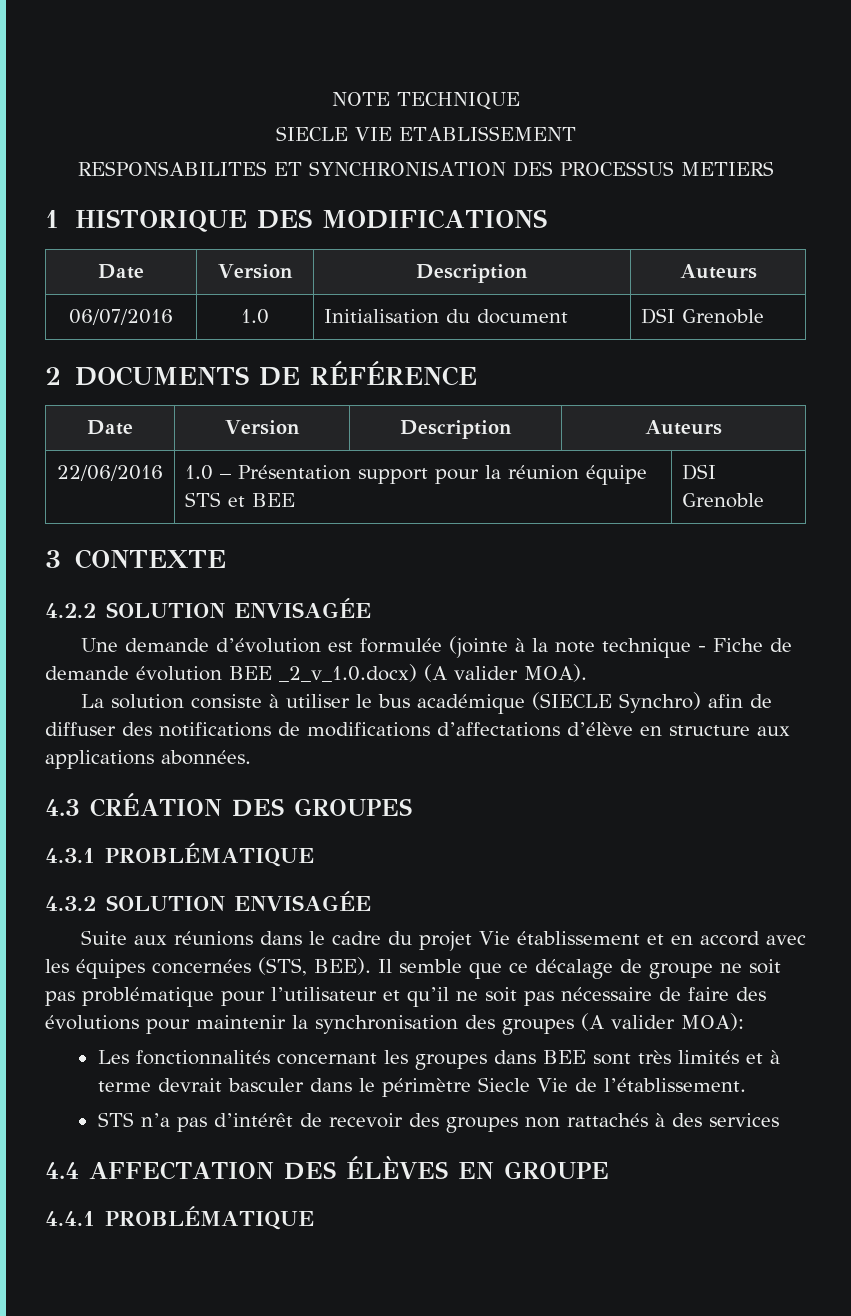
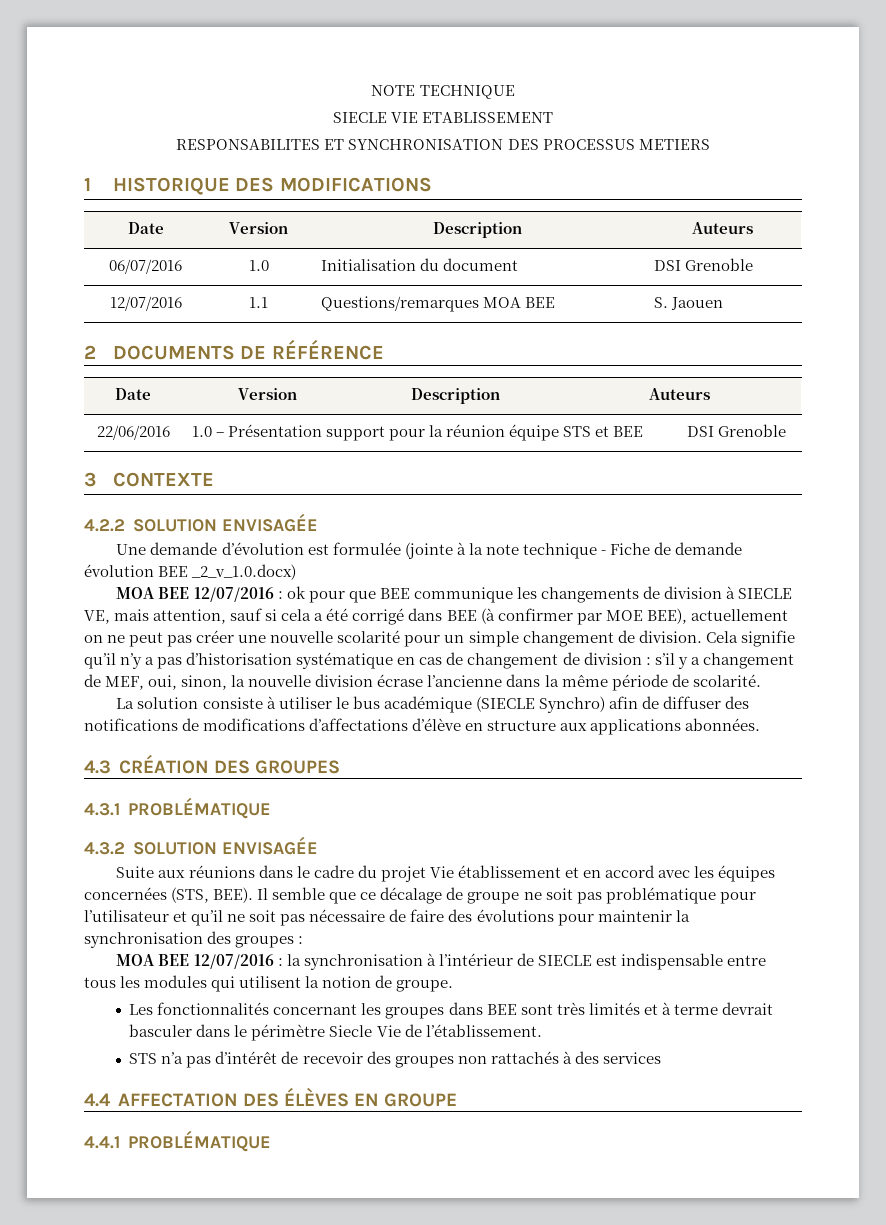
+ 12/07/2016 | 1.1 | Questions/remarques MOA BEE | S. Jaouen
- Une demande d’évolution est formulée (jointe à la note technique - Fiche de demande évolution BEE _2_v_1.0.docx) (A valider MOA).
+ Une demande d’évolution est formulée (jointe à la note technique - Fiche de demande évolution BEE _2_v_1.0.docx)
+ MOA BEE 12/07/2016 : ok pour que BEE communique les changements de division à SIECLE VE, mais attention, sauf si cela a été corrigé dans BEE (à confirmer par MOE BEE), actuellement on ne peut pas créer une nouvelle scolarité pour un simple changement de division. Cela signifie qu’il n’y a pas d’historisation systématique en cas de changement de division : s’il y a changement de MEF, oui, sinon, la nouvelle division écrase l’ancienne dans la même période de scolarité.
- Il semble que ce décalage de groupe ne soit pas problématique pour l’utilisateur et qu’il ne soit pas nécessaire de faire des évolutions pour maintenir la synchronisation des groupes (A valider MOA):
+ Il semble que ce décalage de groupe ne soit pas problématique pour l’utilisateur et qu’il ne soit pas nécessaire de faire des évolutions pour maintenir la synchronisation des groupes :
+ MOA BEE 12/07/2016 : la synchronisation à l’intérieur de SIECLE est indispensable entre tous les modules qui utilisent la notion de groupe.

